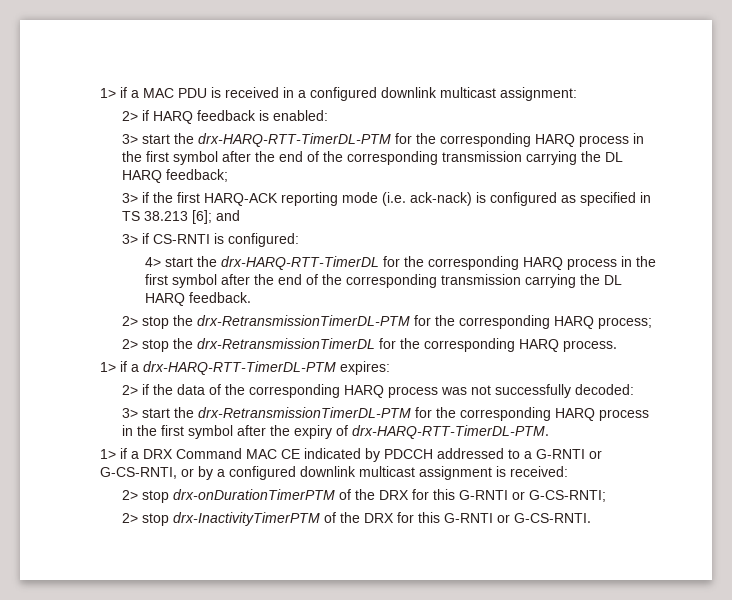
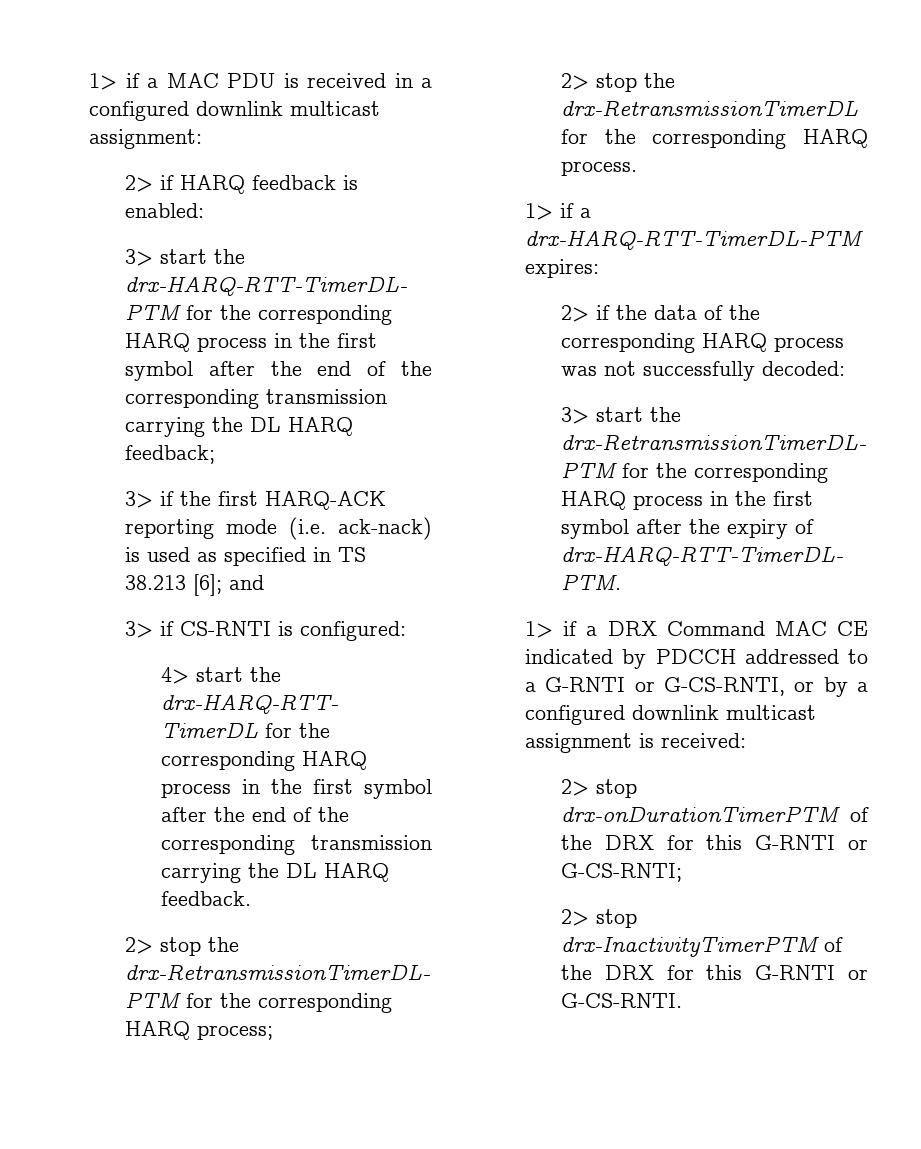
- 3> if the first HARQ-ACK reporting mode (i.e. ack-nack) is configured as specified in TS 38.213 [6]; and
+ 3> if the first HARQ-ACK reporting mode (i.e. ack-nack) is used as specified in TS 38.213 [6]; and

